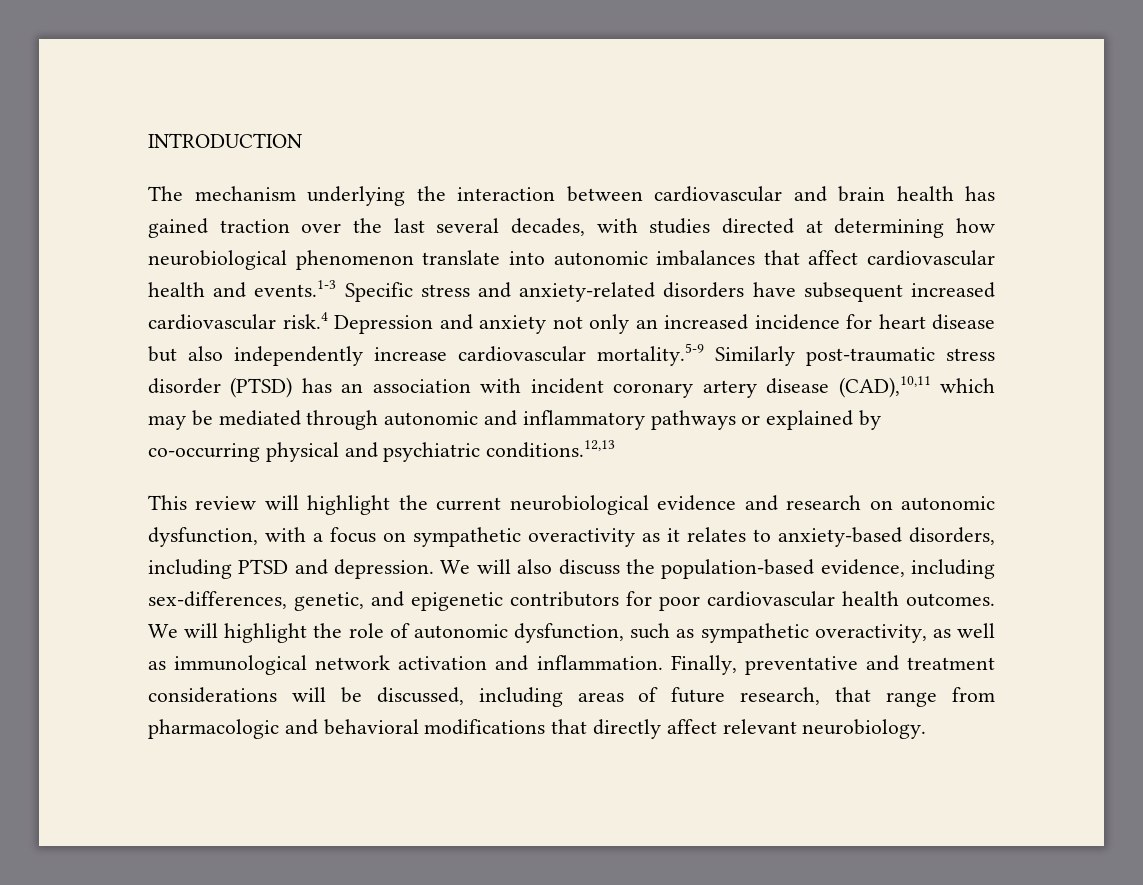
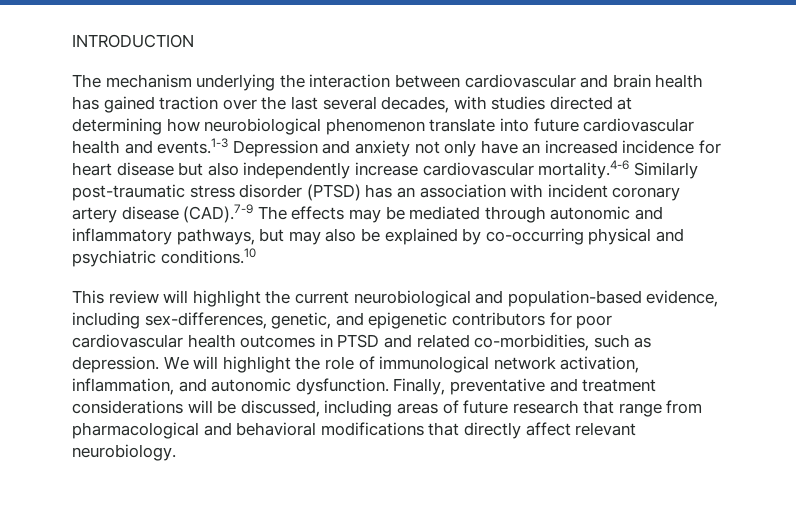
- The mechanism underlying the interaction between cardiovascular and brain health has gained traction over the last several decades, with studies directed at determining how neurobiological phenomenon translate into autonomic imbalances that affect cardiovascular health and events.1-3 Specific stress and anxiety-related disorders have subsequent increased cardiovascular risk.4 Depression and anxiety not only an increased incidence for heart disease but also independently increase cardiovascular mortality.5-9 Similarly post-traumatic stress disorder (PTSD) has an association with incident coronary artery disease (CAD),10,11 which may be mediated through autonomic and inflammatory pathways or explained by co-occurring physical and psychiatric conditions.12,13
+ The mechanism underlying the interaction between cardiovascular and brain health has gained traction over the last several decades, with studies directed at determining how neurobiological phenomenon translate into future cardiovascular health and events.1-3 Depression and anxiety not only have an increased incidence for heart disease but also independently increase cardiovascular mortality.4-6 Similarly post-traumatic stress disorder (PTSD) has an association with incident coronary artery disease (CAD).7-9 The effects may be mediated through autonomic and inflammatory pathways, but may also be explained by co-occurring physical and psychiatric conditions.10
- This review will highlight the current neurobiological evidence and research on autonomic dysfunction, with a focus on sympathetic overactivity as it relates to anxiety-based disorders, including PTSD and depression. We will also discuss the population-based evidence, including sex-differences, genetic, and epigenetic contributors for poor cardiovascular health outcomes.
+ This review will highlight the current neurobiological and population-based evidence, including sex-differences, genetic, and epigenetic contributors for poor cardiovascular health outcomes in PTSD and related co-morbidities, such as depression.
- We will highlight the role of autonomic dysfunction, such as sympathetic overactivity, as well as immunological network activation and inflammation.
+ We will highlight the role of immunological network activation, inflammation, and autonomic dysfunction.
- Finally, preventative and treatment considerations will be discussed, including areas of future research, that range from pharmacologic and behavioral modifications that directly affect relevant neurobiology.
+ Finally, preventative and treatment considerations will be discussed, including areas of future research that range from pharmacological and behavioral modifications that directly affect relevant neurobiology.

